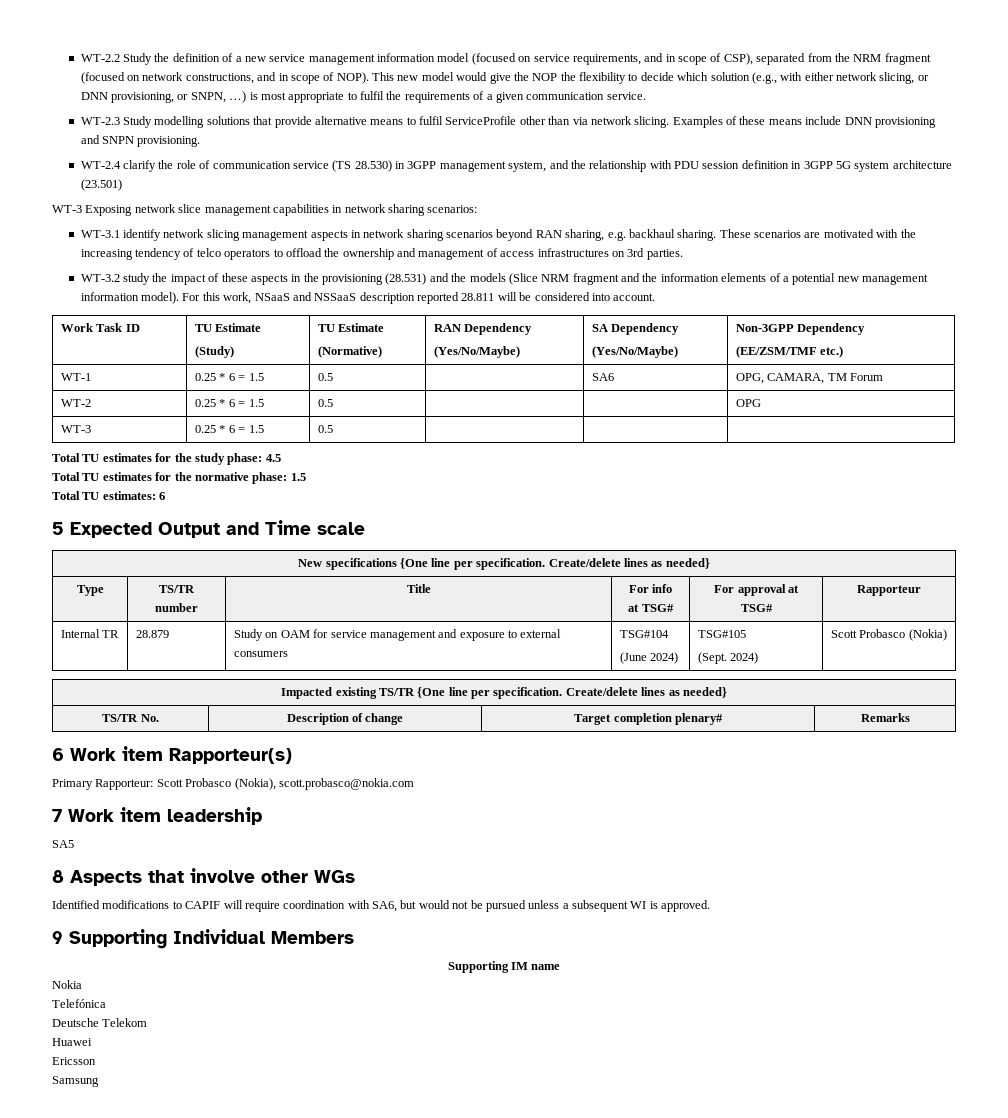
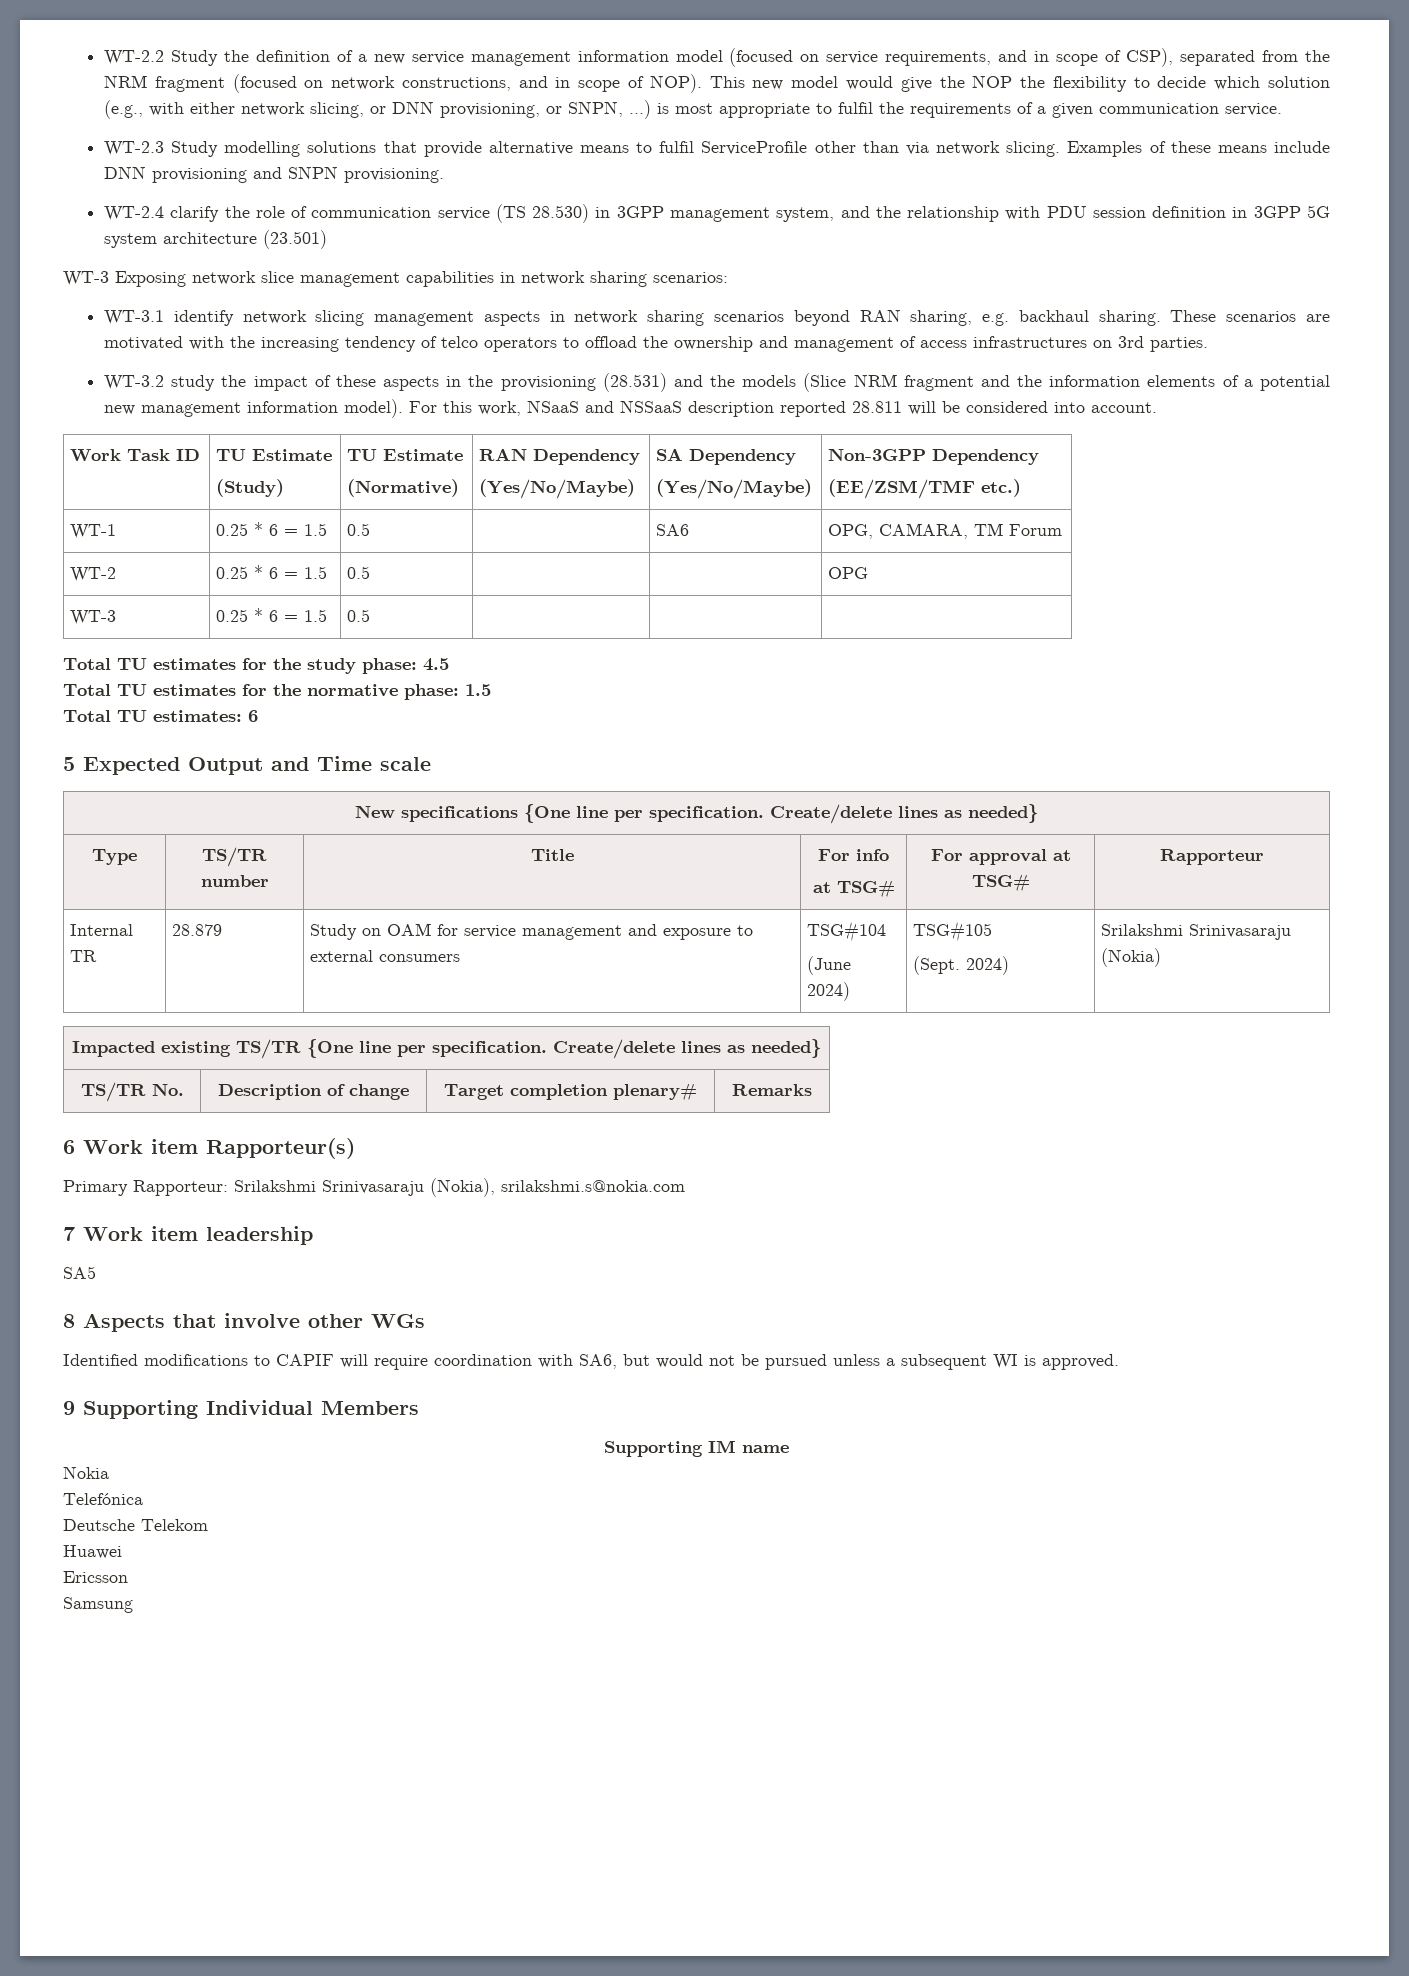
  Internal TR | 28.879 | Study on OAM for service management and exposure to external consumers | TSG#104
  (June 2024) | TSG#105
- (Sept. 2024) | Scott Probasco (Nokia)
+ (Sept. 2024) | Srilakshmi Srinivasaraju (Nokia)
- Primary Rapporteur: Scott Probasco (Nokia), scott.probasco@nokia.com
+ Primary Rapporteur: Srilakshmi Srinivasaraju (Nokia), srilakshmi.s@nokia.com

